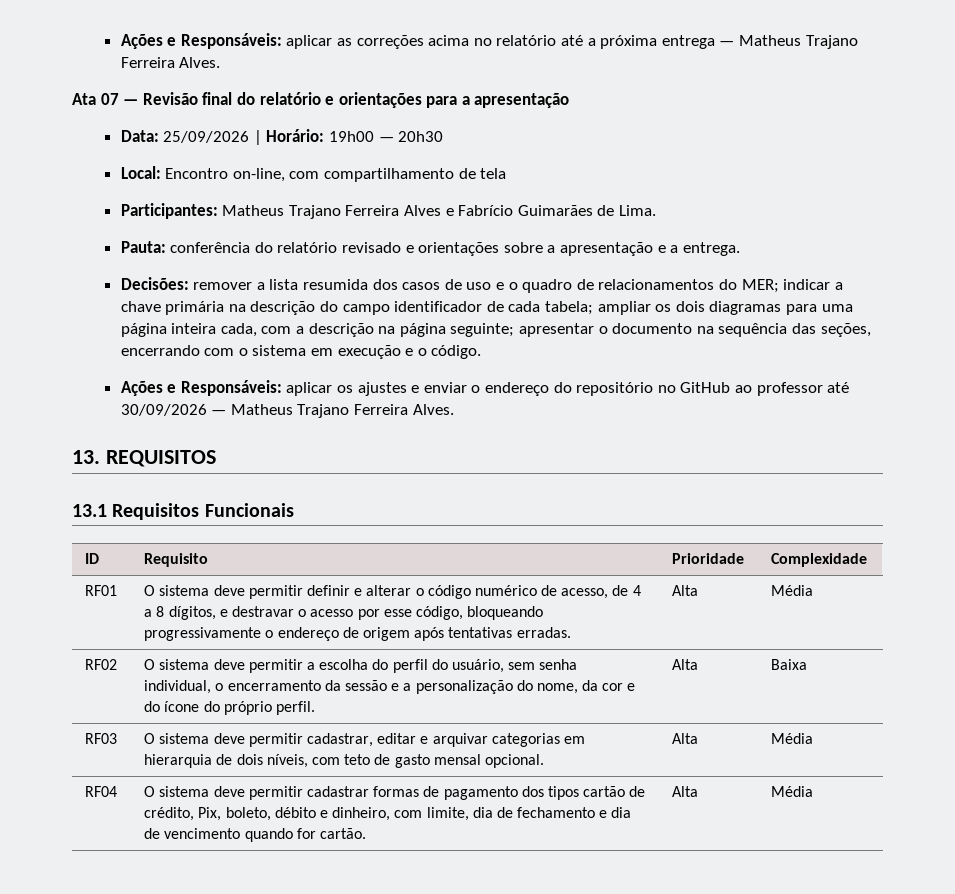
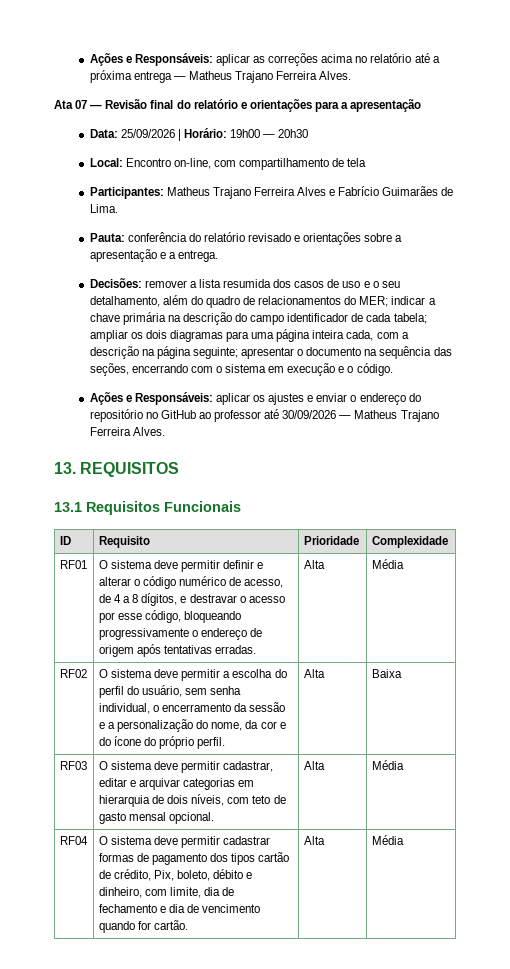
- Decisões: remover a lista resumida dos casos de uso e o quadro de relacionamentos do MER; indicar a chave primária na descrição do campo identificador de cada tabela; ampliar os dois diagramas para uma página inteira cada, com a descrição na página seguinte; apresentar o documento na sequência das seções, encerrando com o sistema em execução e o código.
+ Decisões: remover a lista resumida dos casos de uso e o seu detalhamento, além do quadro de relacionamentos do MER; indicar a chave primária na descrição do campo identificador de cada tabela; ampliar os dois diagramas para uma página inteira cada, com a descrição na página seguinte; apresentar o documento na sequência das seções, encerrando com o sistema em execução e o código.

